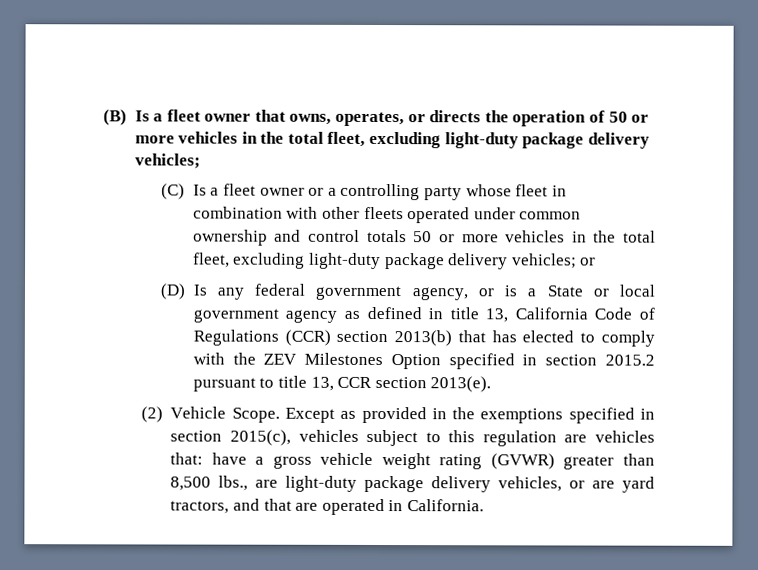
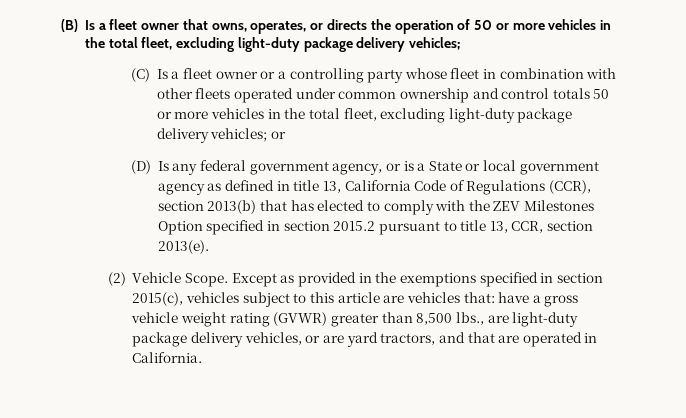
- (D) Is any federal government agency, or is a State or local government agency as defined in title 13, California Code of Regulations (CCR) section 2013(b) that has elected to comply with the ZEV Milestones Option specified in section 2015.2 pursuant to title 13, CCR section 2013(e).
+ (D) Is any federal government agency, or is a State or local government agency as defined in title 13, California Code of Regulations (CCR), section 2013(b) that has elected to comply with the ZEV Milestones Option specified in section 2015.2 pursuant to title 13, CCR, section 2013(e).
- Except as provided in the exemptions specified in section 2015(c), vehicles subject to this regulation are vehicles that: have a gross vehicle weight rating (GVWR) greater than 8,500 lbs., are light-duty package delivery vehicles, or are yard tractors, and that are operated in California.
+ Except as provided in the exemptions specified in section 2015(c), vehicles subject to this article are vehicles that: have a gross vehicle weight rating (GVWR) greater than 8,500 lbs., are light-duty package delivery vehicles, or are yard tractors, and that are operated in California.

